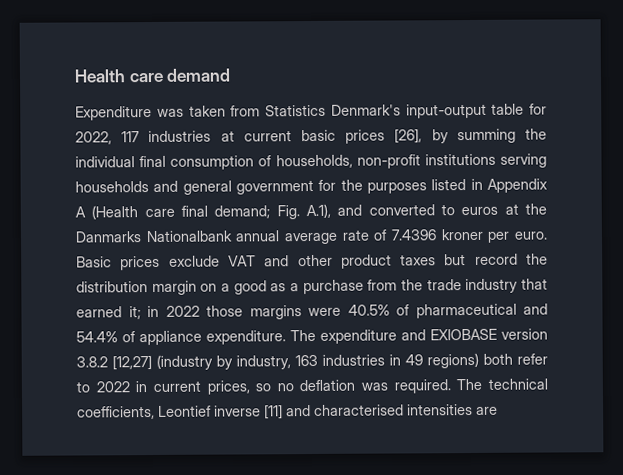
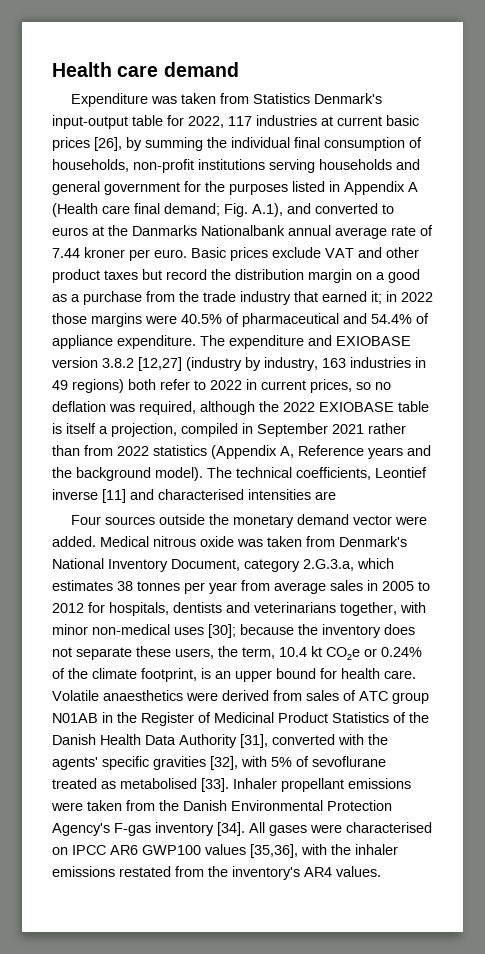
- Expenditure was taken from Statistics Denmark's input-output table for 2022, 117 industries at current basic prices [26], by summing the individual final consumption of households, non-profit institutions serving households and general government for the purposes listed in Appendix A (Health care final demand; Fig. A.1), and converted to euros at the Danmarks Nationalbank annual average rate of 7.4396 kroner per euro.
+ Expenditure was taken from Statistics Denmark's input-output table for 2022, 117 industries at current basic prices [26], by summing the individual final consumption of households, non-profit institutions serving households and general government for the purposes listed in Appendix A (Health care final demand; Fig. A.1), and converted to euros at the Danmarks Nationalbank annual average rate of 7.44 kroner per euro.
- The expenditure and EXIOBASE version 3.8.2 [12,27] (industry by industry, 163 industries in 49 regions) both refer to 2022 in current prices, so no deflation was required.
+ The expenditure and EXIOBASE version 3.8.2 [12,27] (industry by industry, 163 industries in 49 regions) both refer to 2022 in current prices, so no deflation was required, although the 2022 EXIOBASE table is itself a projection, compiled in September 2021 rather than from 2022 statistics (Appendix A, Reference years and the background model).
+ Four sources outside the monetary demand vector were added. Medical nitrous oxide was taken from Denmark's National Inventory Document, category 2.G.3.a, which estimates 38 tonnes per year from average sales in 2005 to 2012 for hospitals, dentists and veterinarians together, with minor non-medical uses [30]; because the inventory does not separate these users, the term, 10.4 kt CO₂e or 0.24% of the climate footprint, is an upper bound for health care. Volatile anaesthetics were derived from sales of ATC group N01AB in the Register of Medicinal Product Statistics of the Danish Health Data Authority [31], converted with the agents' specific gravities [32], with 5% of sevoflurane treated as metabolised [33]. Inhaler propellant emissions were taken from the Danish Environmental Protection Agency's F-gas inventory [34]. All gases were characterised on IPCC AR6 GWP100 values [35,36], with the inhaler emissions restated from the inventory's AR4 values.

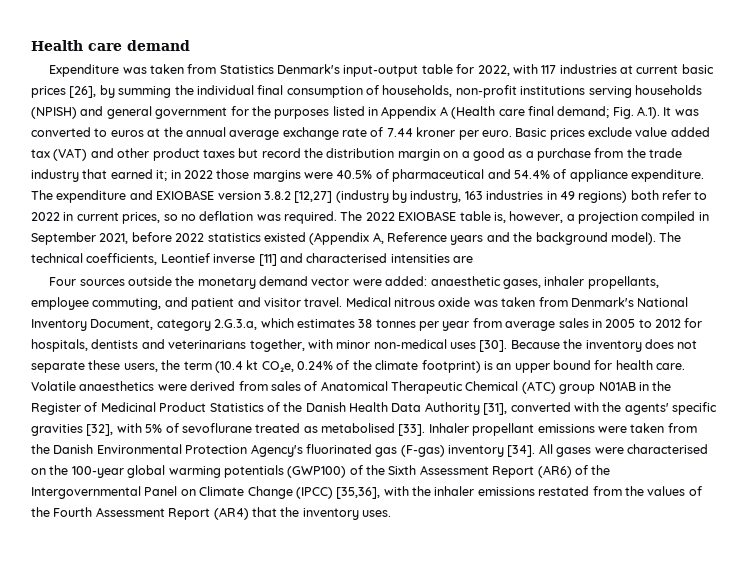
- Expenditure was taken from Statistics Denmark's input-output table for 2022, 117 industries at current basic prices [26], by summing the individual final consumption of households, non-profit institutions serving households and general government for the purposes listed in Appendix A (Health care final demand; Fig. A.1), and converted to euros at the Danmarks Nationalbank annual average rate of 7.44 kroner per euro.
+ Expenditure was taken from Statistics Denmark's input-output table for 2022, with 117 industries at current basic prices [26], by summing the individual final consumption of households, non-profit institutions serving households (NPISH) and general government for the purposes listed in Appendix A (Health care final demand; Fig. A.1). It was converted to euros at the annual average exchange rate of 7.44 kroner per euro.
- Basic prices exclude VAT and other product taxes but record the distribution margin on a good as a purchase from the trade industry that earned it; in 2022 those margins were 40.5% of pharmaceutical and 54.4% of appliance expenditure.
+ Basic prices exclude value added tax (VAT) and other product taxes but record the distribution margin on a good as a purchase from the trade industry that earned it; in 2022 those margins were 40.5% of pharmaceutical and 54.4% of appliance expenditure.
- The expenditure and EXIOBASE version 3.8.2 [12,27] (industry by industry, 163 industries in 49 regions) both refer to 2022 in current prices, so no deflation was required, although the 2022 EXIOBASE table is itself a projection, compiled in September 2021 rather than from 2022 statistics (Appendix A, Reference years and the background model).
+ The expenditure and EXIOBASE version 3.8.2 [12,27] (industry by industry, 163 industries in 49 regions) both refer to 2022 in current prices, so no deflation was required. The 2022 EXIOBASE table is, however, a projection compiled in September 2021, before 2022 statistics existed (Appendix A, Reference years and the background model).
- Four sources outside the monetary demand vector were added.
+ Four sources outside the monetary demand vector were added: anaesthetic gases, inhaler propellants, employee commuting, and patient and visitor travel.
- Medical nitrous oxide was taken from Denmark's National Inventory Document, category 2.G.3.a, which estimates 38 tonnes per year from average sales in 2005 to 2012 for hospitals, dentists and veterinarians together, with minor non-medical uses [30]; because the inventory does not separate these users, the term, 10.4 kt CO₂e or 0.24% of the climate footprint, is an upper bound for health care.
+ Medical nitrous oxide was taken from Denmark's National Inventory Document, category 2.G.3.a, which estimates 38 tonnes per year from average sales in 2005 to 2012 for hospitals, dentists and veterinarians together, with minor non-medical uses [30]. Because the inventory does not separate these users, the term (10.4 kt CO₂e, 0.24% of the climate footprint) is an upper bound for health care.
- Volatile anaesthetics were derived from sales of ATC group N01AB in the Register of Medicinal Product Statistics of the Danish Health Data Authority [31], converted with the agents' specific gravities [32], with 5% of sevoflurane treated as metabolised [33].
+ Volatile anaesthetics were derived from sales of Anatomical Therapeutic Chemical (ATC) group N01AB in the Register of Medicinal Product Statistics of the Danish Health Data Authority [31], converted with the agents' specific gravities [32], with 5% of sevoflurane treated as metabolised [33].
- Inhaler propellant emissions were taken from the Danish Environmental Protection Agency's F-gas inventory [34].
+ Inhaler propellant emissions were taken from the Danish Environmental Protection Agency's fluorinated gas (F-gas) inventory [34].
- All gases were characterised on IPCC AR6 GWP100 values [35,36], with the inhaler emissions restated from the inventory's AR4 values.
+ All gases were characterised on the 100-year global warming potentials (GWP100) of the Sixth Assessment Report (AR6) of the Intergovernmental Panel on Climate Change (IPCC) [35,36], with the inhaler emissions restated from the values of the Fourth Assessment Report (AR4) that the inventory uses.

